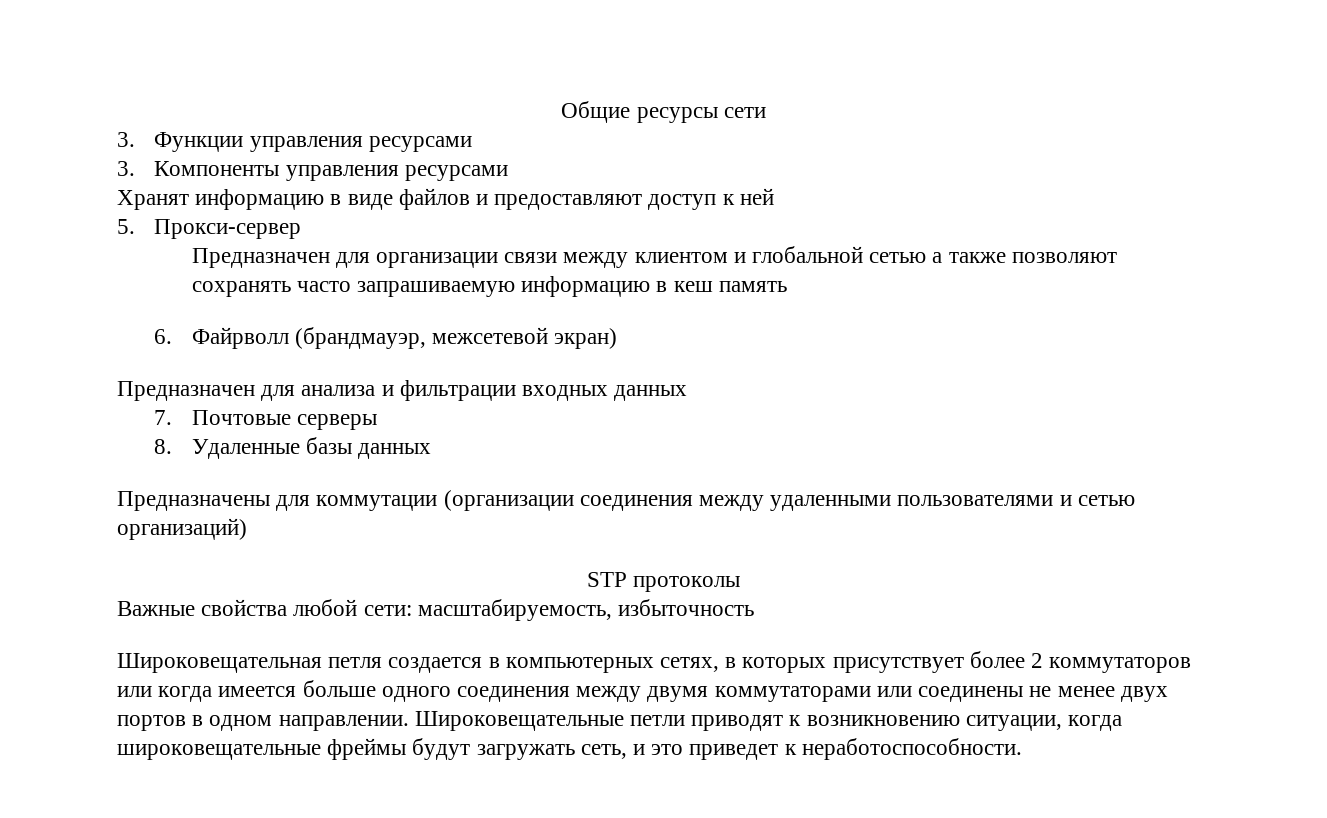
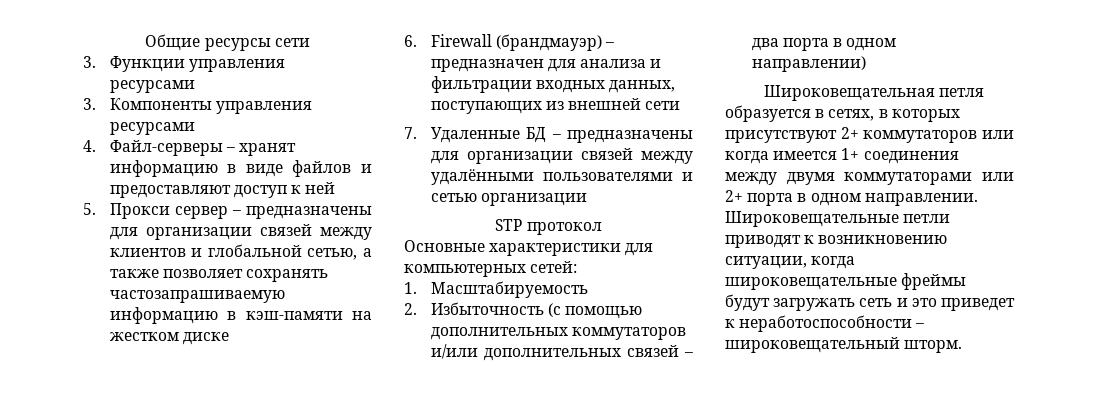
- Хранят информацию в виде файлов и предоставляют доступ к ней
+ 4. Файл-серверы – хранят информацию в виде файлов и предоставляют доступ к ней
- 5. Прокси-сервер
- Предназначен для организации связи между клиентом и глобальной сетью а также позволяют сохранять часто запрашиваемую информацию в кеш память
- 6. Файрволл (брандмауэр, межсетевой экран)
- Предназначен для анализа и фильтрации входных данных
- 7. Почтовые серверы
- 8. Удаленные базы данных
- Предназначены для коммутации (организации соединения между удаленными пользователями и сетью организаций)
+ 5. Прокси сервер – предназначены для организации связей между клиентов и глобальной сетью, а также позволяет сохранять частозапрашиваемую информацию в кэш-памяти на жестком диске
+ 6. Firewall (брандмауэр) – предназначен для анализа и фильтрации входных данных, поступающих из внешней сети
+ 7. Удаленные БД – предназначены для организации связей между удалёнными пользователями и сетью организации
- STP протоколы
- Важные свойства любой сети: масштабируемость, избыточность
- Широковещательная петля создается в компьютерных сетях, в которых присутствует более 2 коммутаторов или когда имеется больше одного соединения между двумя коммутаторами или соединены не менее двух портов в одном направлении.
+ STP протокол
+ Основные характеристики для компьютерных сетей:
+ 1. Масштабируемость
+ 2. Избыточность (с помощью дополнительных коммутаторов и/или дополнительных связей – два порта в одном направлении)
+ Широковещательная петля образуется в сетях, в которых присутствуют 2+ коммутаторов или когда имеется 1+ соединения между двумя коммутаторами или 2+ порта в одном направлении.
- Широковещательные петли приводят к возникновению ситуации, когда широковещательные фреймы будут загружать сеть, и это приведет к неработоспособности.
+ Широковещательные петли приводят к возникновению ситуации, когда широковещательные фреймы будут загружать сеть и это приведет к неработоспособности – широковещательный шторм.

